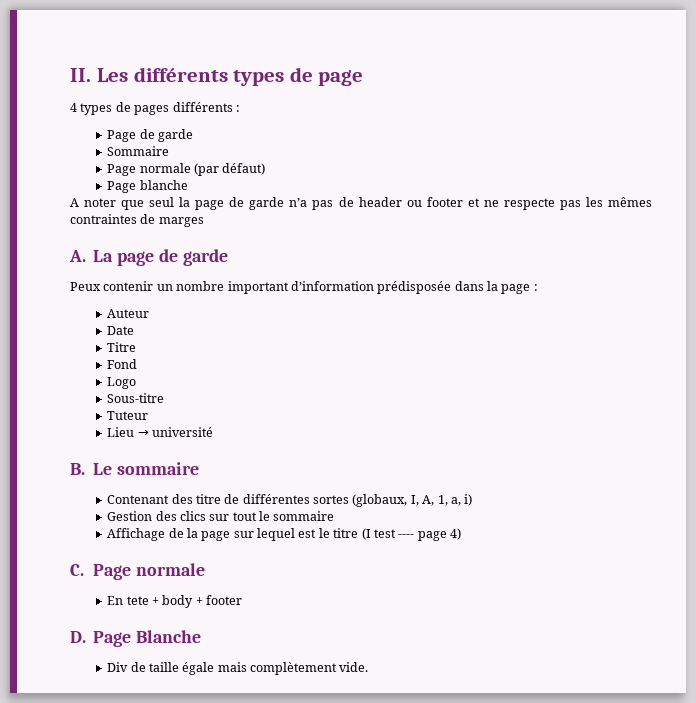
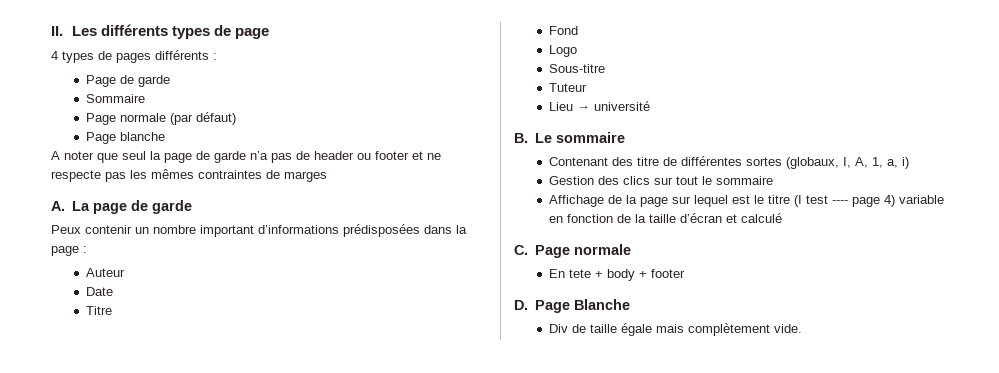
- Peux contenir un nombre important d’information prédisposée dans la page :
+ Peux contenir un nombre important d’informations prédisposées dans la page :
- Affichage de la page sur lequel est le titre (I test ---- page 4)
+ Affichage de la page sur lequel est le titre (I test ---- page 4) variable en fonction de la taille d’écran et calculé

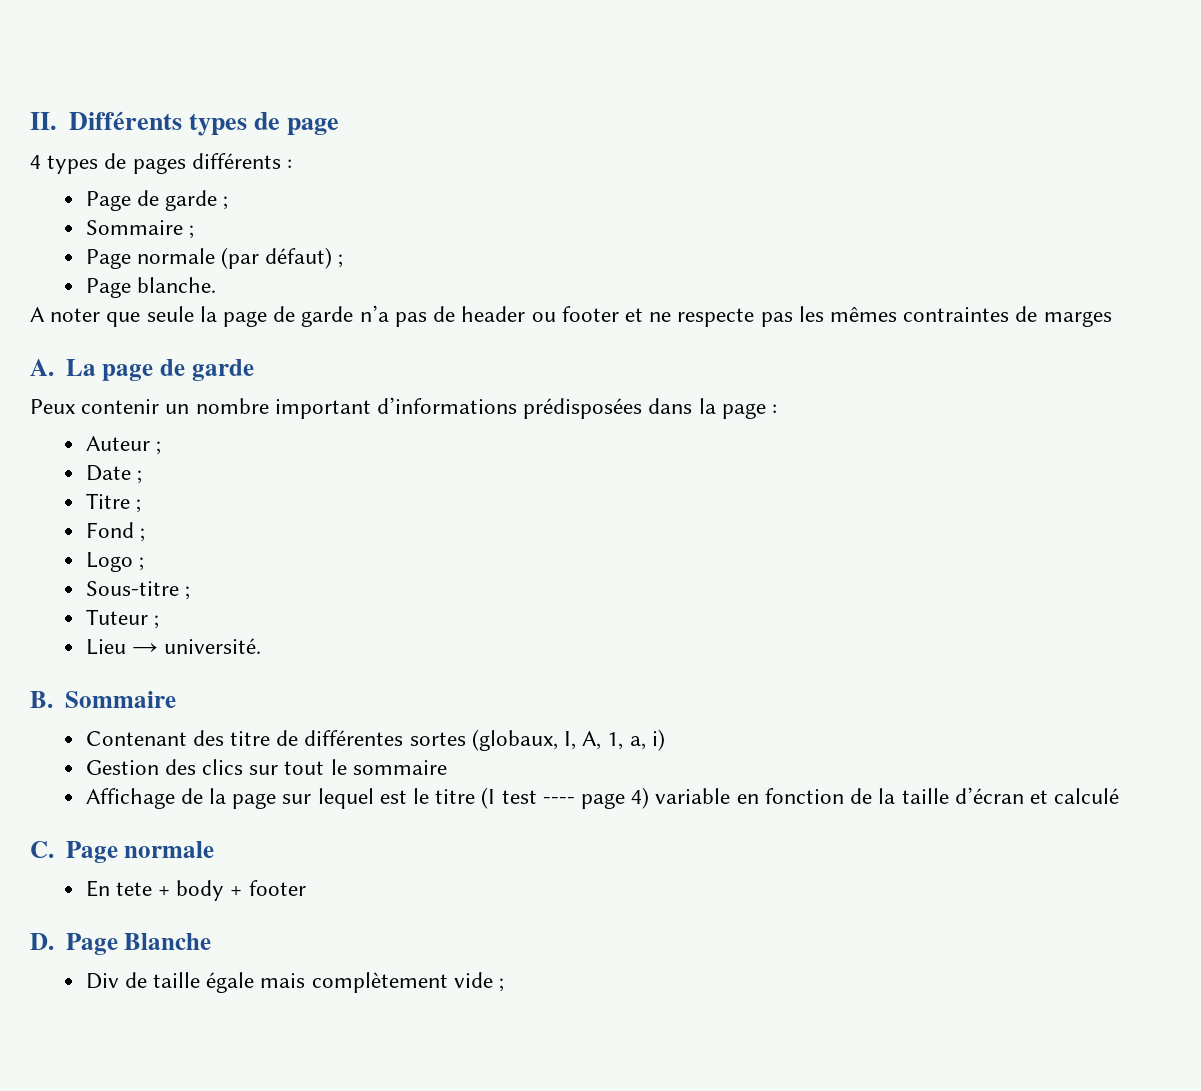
- II. Les différents types de page
+ II. Différents types de page
- Page de garde
- Sommaire
+ Page de garde ;
+ Sommaire ;
- Page normale (par défaut)
- Page blanche
+ Page normale (par défaut) ;
+ Page blanche.
- A noter que seul la page de garde n’a pas de header ou footer et ne respecte pas les mêmes contraintes de marges
+ A noter que seule la page de garde n’a pas de header ou footer et ne respecte pas les mêmes contraintes de marges
- Auteur
+ Auteur ;
- Date
+ Date ;
- Titre
+ Titre ;
- Fond
+ Fond ;
- Logo
+ Logo ;
- Sous-titre
+ Sous-titre ;
- Tuteur
+ Tuteur ;
- Lieu → université
+ Lieu → université.
- B. Le sommaire
+ B. Sommaire
- Div de taille égale mais complètement vide.
+ Div de taille égale mais complètement vide ;

